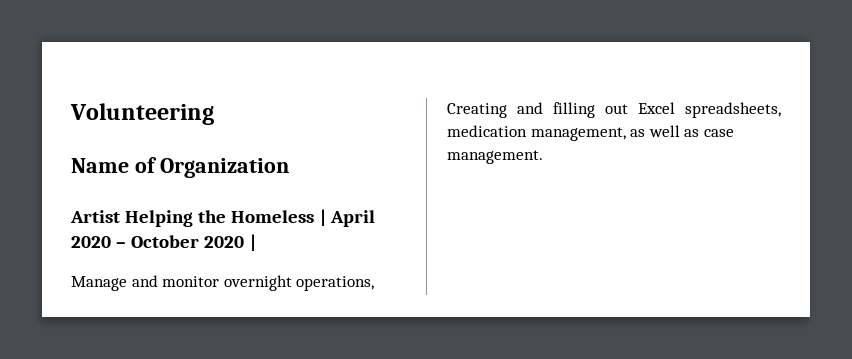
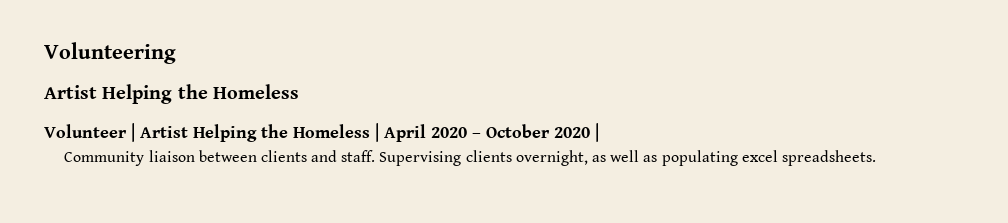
  Volunteering
- Name of Organization
- Artist Helping the Homeless | April 2020 – October 2020 |
+ Artist Helping the Homeless
+ Volunteer | Artist Helping the Homeless | April 2020 – October 2020 |
- Manage and monitor overnight operations, Creating and filling out Excel spreadsheets, medication management, as well as case management.
+ Community liaison between clients and staff. Supervising clients overnight, as well as populating excel spreadsheets.

